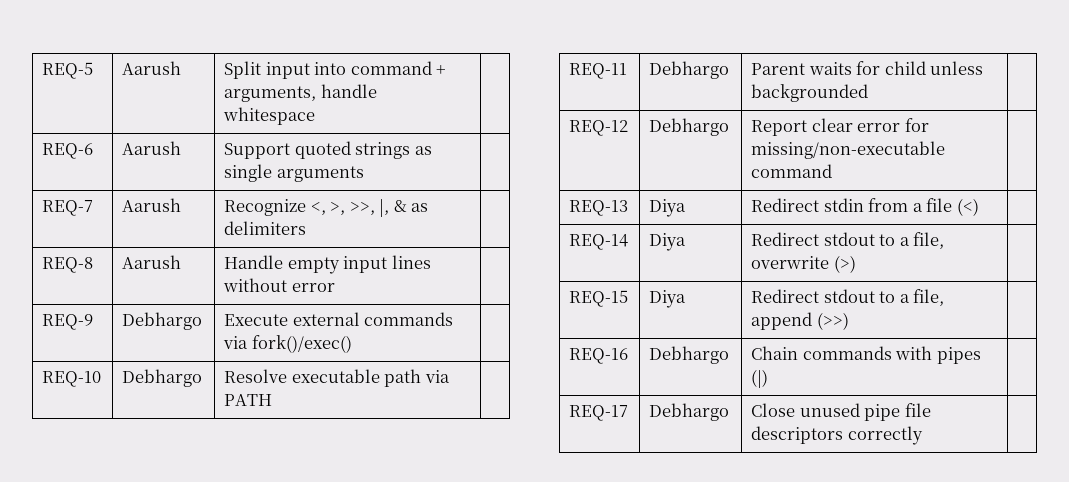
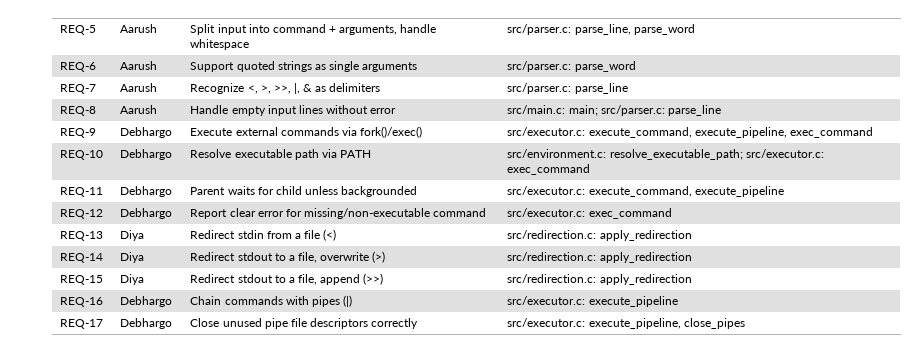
- REQ-5 | Aarush | Split input into command + arguments, handle whitespace |
+ REQ-5 | Aarush | Split input into command + arguments, handle whitespace | src/parser.c: parse_line, parse_word
- REQ-6 | Aarush | Support quoted strings as single arguments |
+ REQ-6 | Aarush | Support quoted strings as single arguments | src/parser.c: parse_word
- REQ-7 | Aarush | Recognize <, >, >>, |, & as delimiters |
+ REQ-7 | Aarush | Recognize <, >, >>, |, & as delimiters | src/parser.c: parse_line
- REQ-8 | Aarush | Handle empty input lines without error |
+ REQ-8 | Aarush | Handle empty input lines without error | src/main.c: main; src/parser.c: parse_line
- REQ-9 | Debhargo | Execute external commands via fork()/exec() |
+ REQ-9 | Debhargo | Execute external commands via fork()/exec() | src/executor.c: execute_command, execute_pipeline, exec_command
- REQ-10 | Debhargo | Resolve executable path via PATH |
+ REQ-10 | Debhargo | Resolve executable path via PATH | src/environment.c: resolve_executable_path; src/executor.c: exec_command
- REQ-11 | Debhargo | Parent waits for child unless backgrounded |
+ REQ-11 | Debhargo | Parent waits for child unless backgrounded | src/executor.c: execute_command, execute_pipeline
- REQ-12 | Debhargo | Report clear error for missing/non-executable command |
+ REQ-12 | Debhargo | Report clear error for missing/non-executable command | src/executor.c: exec_command
- REQ-13 | Diya | Redirect stdin from a file (<) |
+ REQ-13 | Diya | Redirect stdin from a file (<) | src/redirection.c: apply_redirection
- REQ-14 | Diya | Redirect stdout to a file, overwrite (>) |
+ REQ-14 | Diya | Redirect stdout to a file, overwrite (>) | src/redirection.c: apply_redirection
- REQ-15 | Diya | Redirect stdout to a file, append (>>) |
+ REQ-15 | Diya | Redirect stdout to a file, append (>>) | src/redirection.c: apply_redirection
- REQ-16 | Debhargo | Chain commands with pipes (|) |
+ REQ-16 | Debhargo | Chain commands with pipes (|) | src/executor.c: execute_pipeline
- REQ-17 | Debhargo | Close unused pipe file descriptors correctly |
+ REQ-17 | Debhargo | Close unused pipe file descriptors correctly | src/executor.c: execute_pipeline, close_pipes

